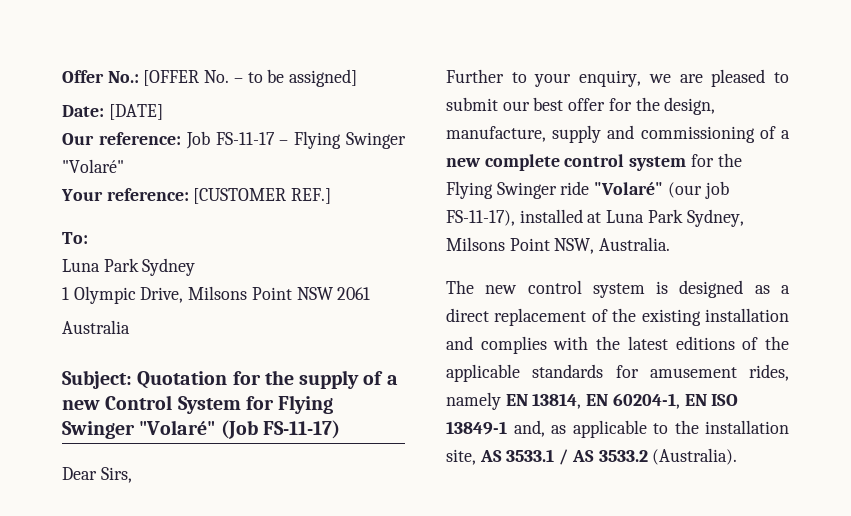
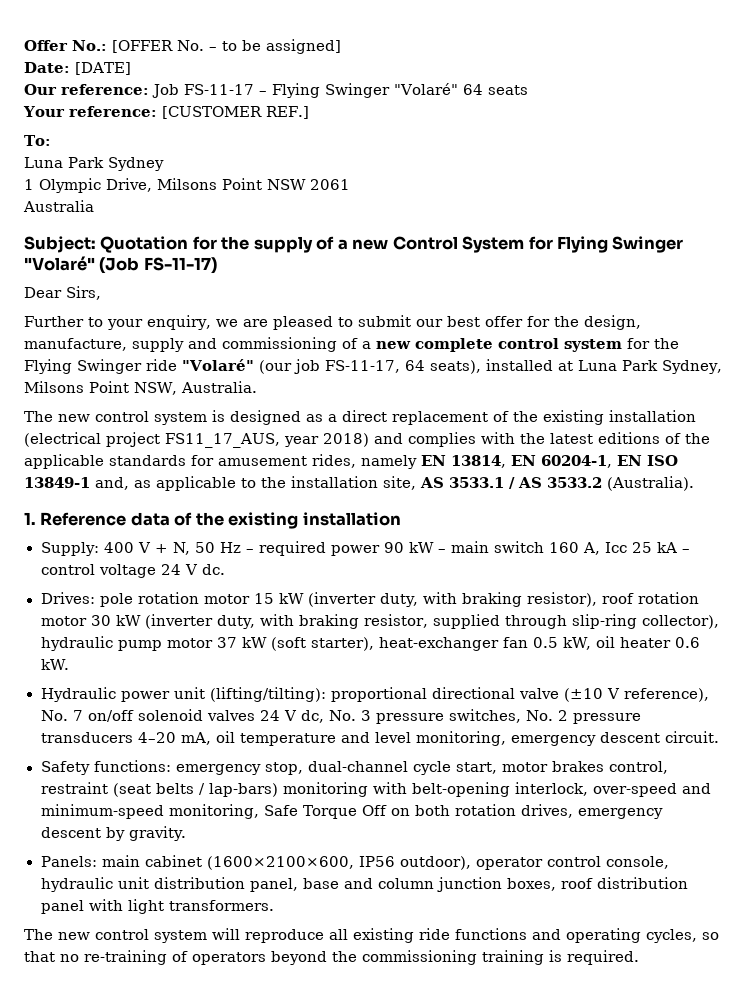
- Our reference: Job FS-11-17 – Flying Swinger "Volaré"
+ Our reference: Job FS-11-17 – Flying Swinger "Volaré" 64 seats
- Further to your enquiry, we are pleased to submit our best offer for the design, manufacture, supply and commissioning of a new complete control system for the Flying Swinger ride "Volaré" (our job FS-11-17), installed at Luna Park Sydney, Milsons Point NSW, Australia.
+ Further to your enquiry, we are pleased to submit our best offer for the design, manufacture, supply and commissioning of a new complete control system for the Flying Swinger ride "Volaré" (our job FS-11-17, 64 seats), installed at Luna Park Sydney, Milsons Point NSW, Australia.
- The new control system is designed as a direct replacement of the existing installation and complies with the latest editions of the applicable standards for amusement rides, namely EN 13814, EN 60204-1, EN ISO 13849-1 and, as applicable to the installation site, AS 3533.1 / AS 3533.2 (Australia).
+ The new control system is designed as a direct replacement of the existing installation (electrical project FS11_17_AUS, year 2018) and complies with the latest editions of the applicable standards for amusement rides, namely EN 13814, EN 60204-1, EN ISO 13849-1 and, as applicable to the installation site, AS 3533.1 / AS 3533.2 (Australia).
+ 1. Reference data of the existing installation
+ Supply: 400 V + N, 50 Hz – required power 90 kW – main switch 160 A, Icc 25 kA – control voltage 24 V dc.
+ Drives: pole rotation motor 15 kW (inverter duty, with braking resistor), roof rotation motor 30 kW (inverter duty, with braking resistor, supplied through slip-ring collector), hydraulic pump motor 37 kW (soft starter), heat-exchanger fan 0.5 kW, oil heater 0.6 kW.
+ Hydraulic power unit (lifting/tilting): proportional directional valve (±10 V reference), No. 7 on/off solenoid valves 24 V dc, No. 3 pressure switches, No. 2 pressure transducers 4–20 mA, oil temperature and level monitoring, emergency descent circuit.
+ Safety functions: emergency stop, dual-channel cycle start, motor brakes control, restraint (seat belts / lap-bars) monitoring with belt-opening interlock, over-speed and minimum-speed monitoring, Safe Torque Off on both rotation drives, emergency descent by gravity.
+ Panels: main cabinet (1600×2100×600, IP56 outdoor), operator control console, hydraulic unit distribution panel, base and column junction boxes, roof distribution panel with light transformers.
+ The new control system will reproduce all existing ride functions and operating cycles, so that no re-training of operators beyond the commissioning training is required.

